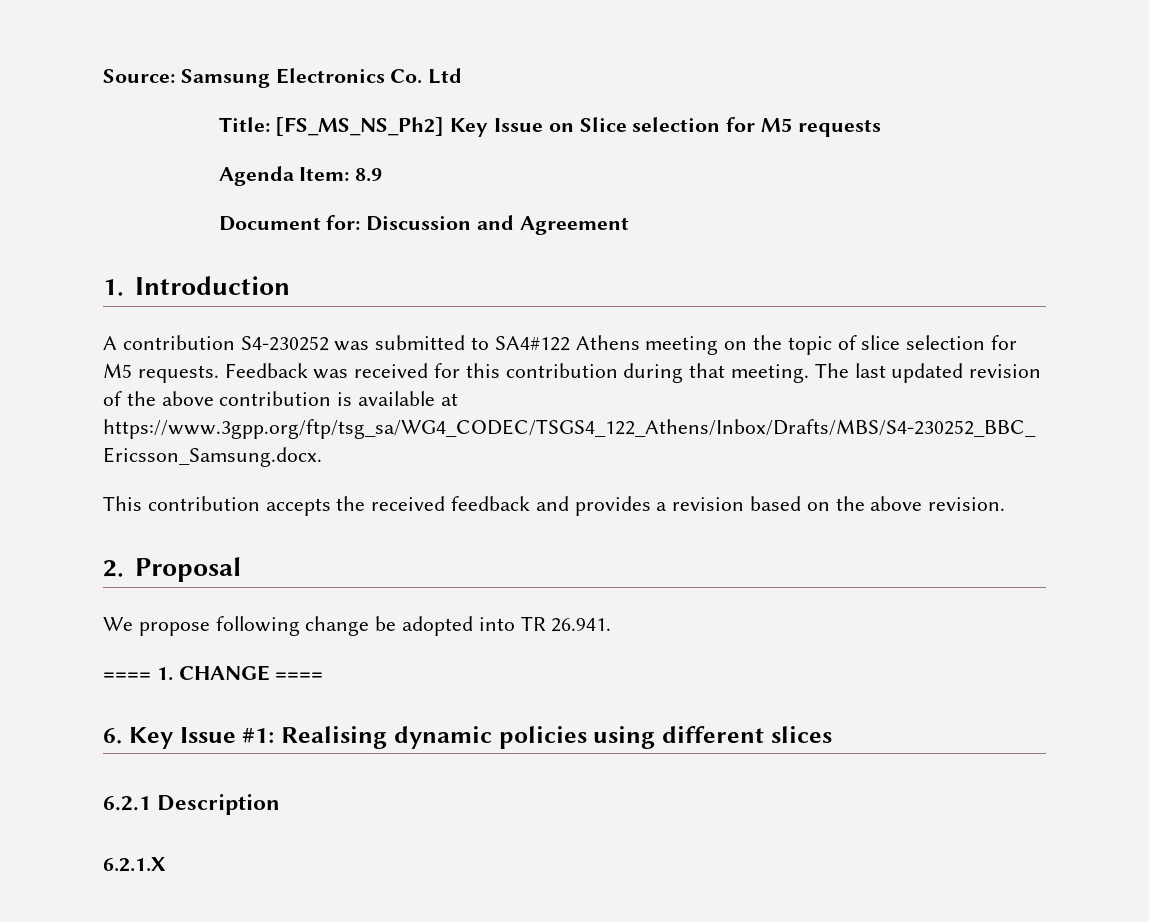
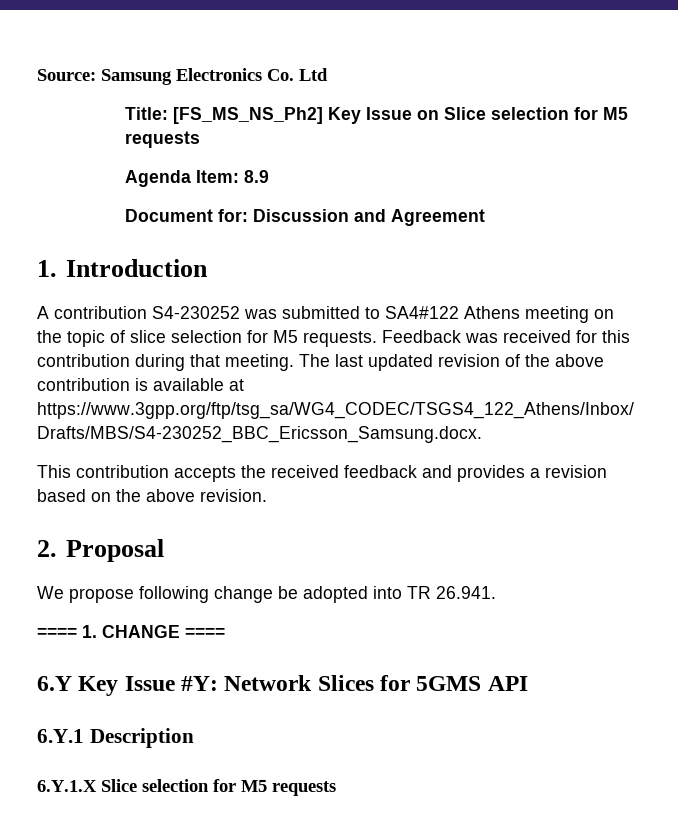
- 6. Key Issue #1: Realising dynamic policies using different slices
- 6.2.1 Description
- 6.2.1.X
+ 6.Y Key Issue #Y: Network Slices for 5GMS API
+ 6.Y.1 Description
+ 6.Y.1.X Slice selection for M5 requests

